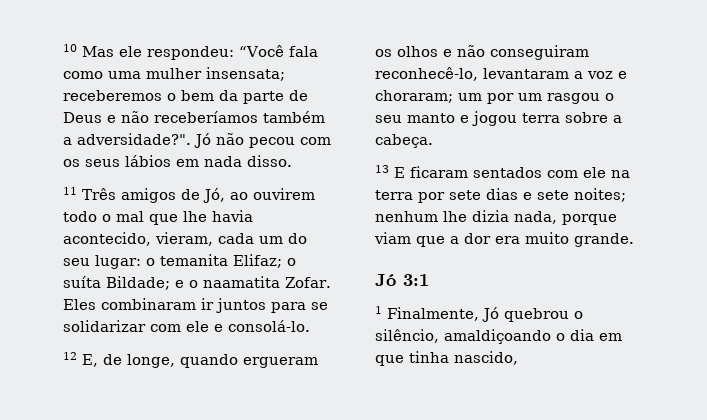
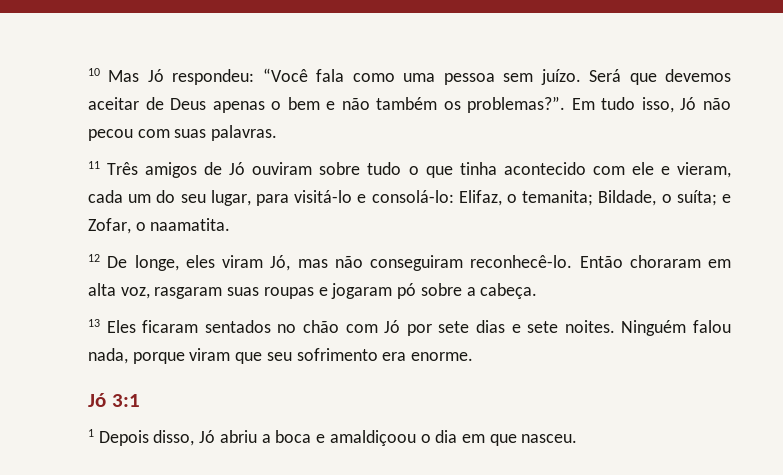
- 10 Mas ele respondeu: “Você fala como uma mulher insensata; receberemos o bem da parte de Deus e não receberíamos também a adversidade?". Jó não pecou com os seus lábios em nada disso.
- 11 Três amigos de Jó, ao ouvirem todo o mal que lhe havia acontecido, vieram, cada um do seu lugar: o temanita Elifaz; o suíta Bildade; e o naamatita Zofar. Eles combinaram ir juntos para se solidarizar com ele e consolá-lo.
- 12 E, de longe, quando ergueram os olhos e não conseguiram reconhecê-lo, levantaram a voz e choraram; um por um rasgou o seu manto e jogou terra sobre a cabeça.
+ 10 Mas Jó respondeu: “Você fala como uma pessoa sem juízo. Será que devemos aceitar de Deus apenas o bem e não também os problemas?”. Em tudo isso, Jó não pecou com suas palavras.
+ 11 Três amigos de Jó ouviram sobre tudo o que tinha acontecido com ele e vieram, cada um do seu lugar, para visitá-lo e consolá-lo: Elifaz, o temanita; Bildade, o suíta; e Zofar, o naamatita.
+ 12 De longe, eles viram Jó, mas não conseguiram reconhecê-lo. Então choraram em alta voz, rasgaram suas roupas e jogaram pó sobre a cabeça.
- 13 E ficaram sentados com ele na terra por sete dias e sete noites; nenhum lhe dizia nada, porque viam que a dor era muito grande.
+ 13 Eles ficaram sentados no chão com Jó por sete dias e sete noites. Ninguém falou nada, porque viram que seu sofrimento era enorme.
  Jó 3:1
- 1 Finalmente, Jó quebrou o silêncio, amaldiçoando o dia em que tinha nascido,
+ 1 Depois disso, Jó abriu a boca e amaldiçoou o dia em que nasceu.

